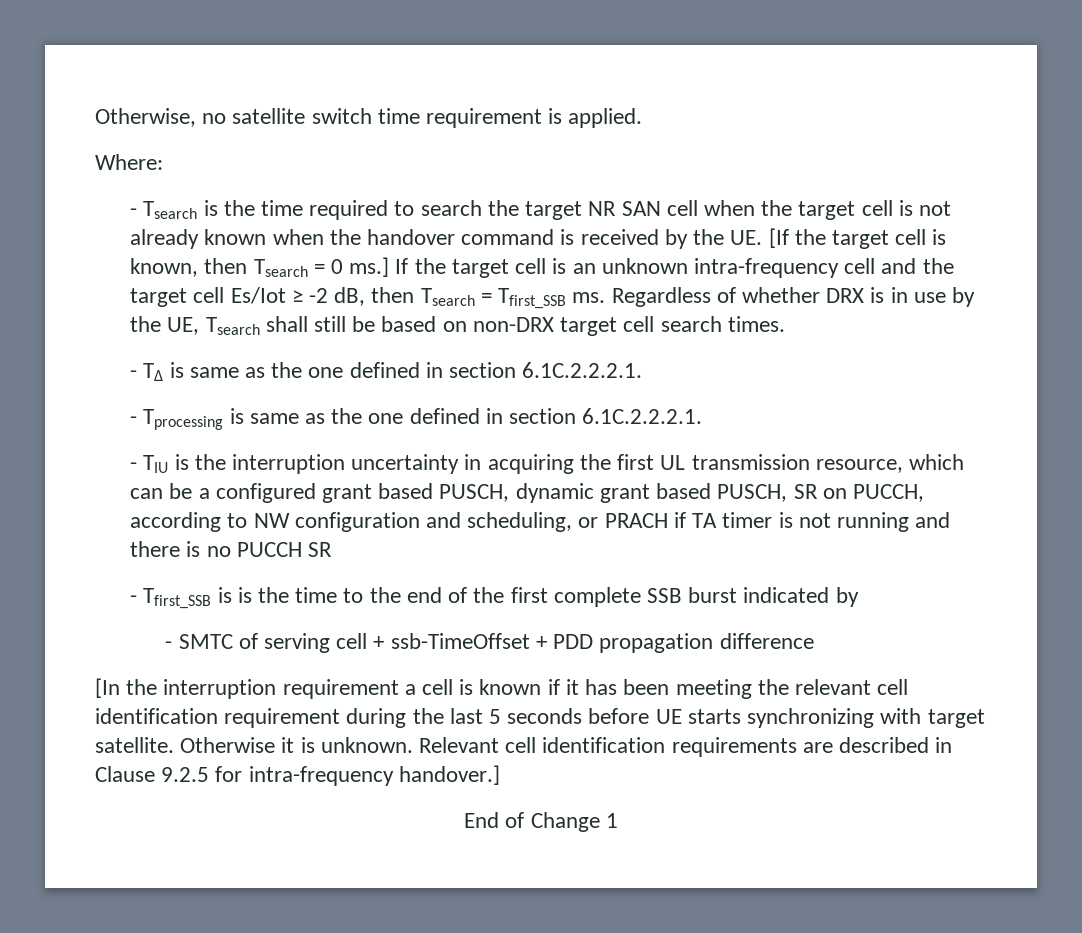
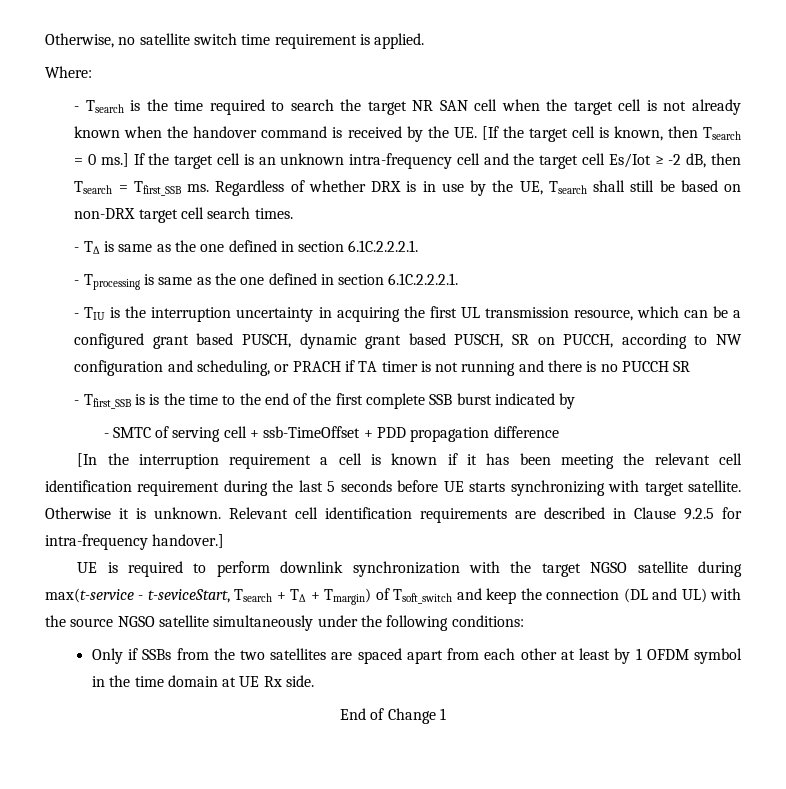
+ UE is required to perform downlink synchronization with the target NGSO satellite during max(t-service - t-seviceStart, Tsearch + T∆ + Tmargin) of Tsoft_switch and keep the connection (DL and UL) with the source NGSO satellite simultaneously under the following conditions:
+ Only if SSBs from the two satellites are spaced apart from each other at least by 1 OFDM symbol in the time domain at UE Rx side.

